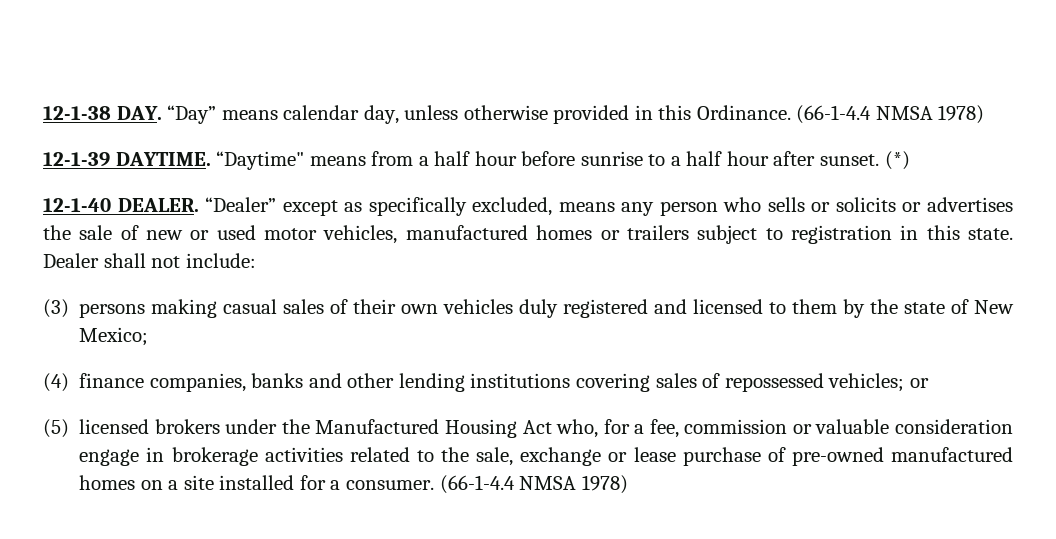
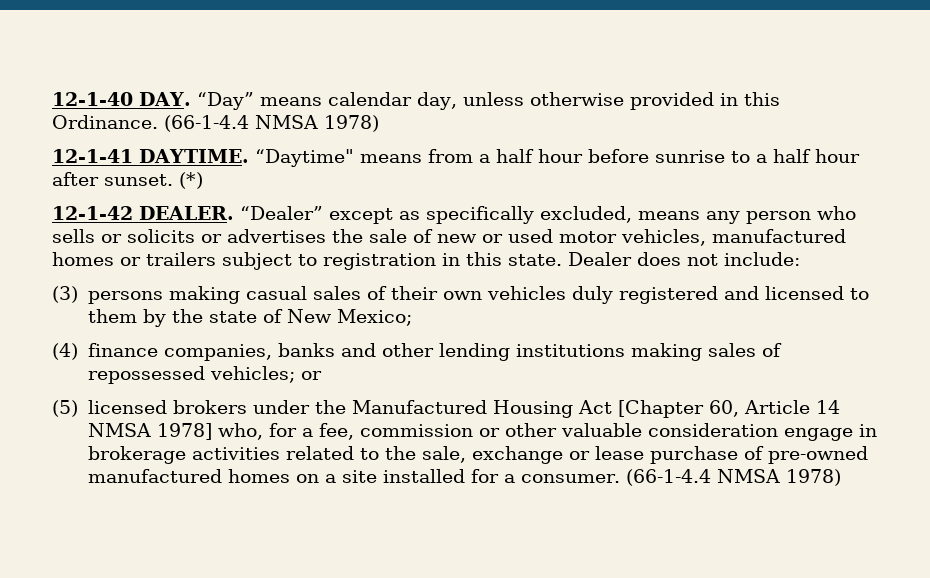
- 12-1-38 DAY. “Day” means calendar day, unless otherwise provided in this Ordinance.
+ 12-1-40 DAY. “Day” means calendar day, unless otherwise provided in this Ordinance.
- 12-1-39 DAYTIME.
+ 12-1-41 DAYTIME.
- 12-1-40 DEALER.
+ 12-1-42 DEALER.
- Dealer shall not include:
+ Dealer does not include:
- (4) finance companies, banks and other lending institutions covering sales of repossessed vehicles; or
+ (4) finance companies, banks and other lending institutions making sales of repossessed vehicles; or
- (5) licensed brokers under the Manufactured Housing Act who, for a fee, commission or valuable consideration engage in brokerage activities related to the sale, exchange or lease purchase of pre-owned manufactured homes on a site installed for a consumer.
+ (5) licensed brokers under the Manufactured Housing Act [Chapter 60, Article 14 NMSA 1978] who, for a fee, commission or other valuable consideration engage in brokerage activities related to the sale, exchange or lease purchase of pre-owned manufactured homes on a site installed for a consumer.

